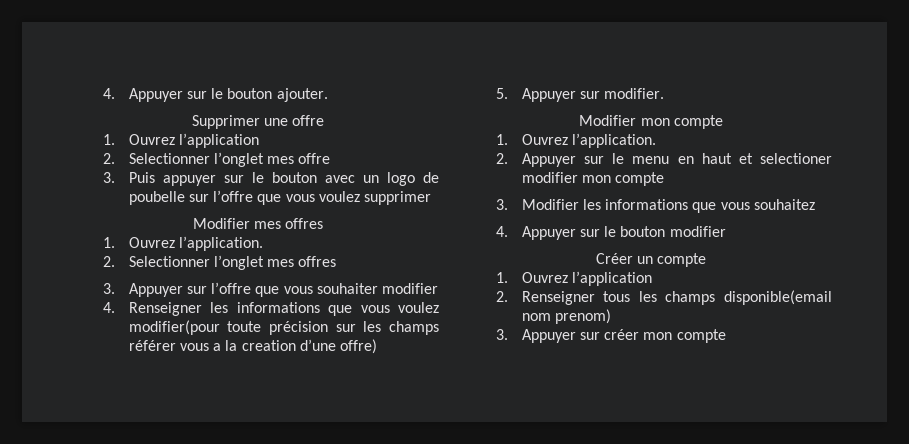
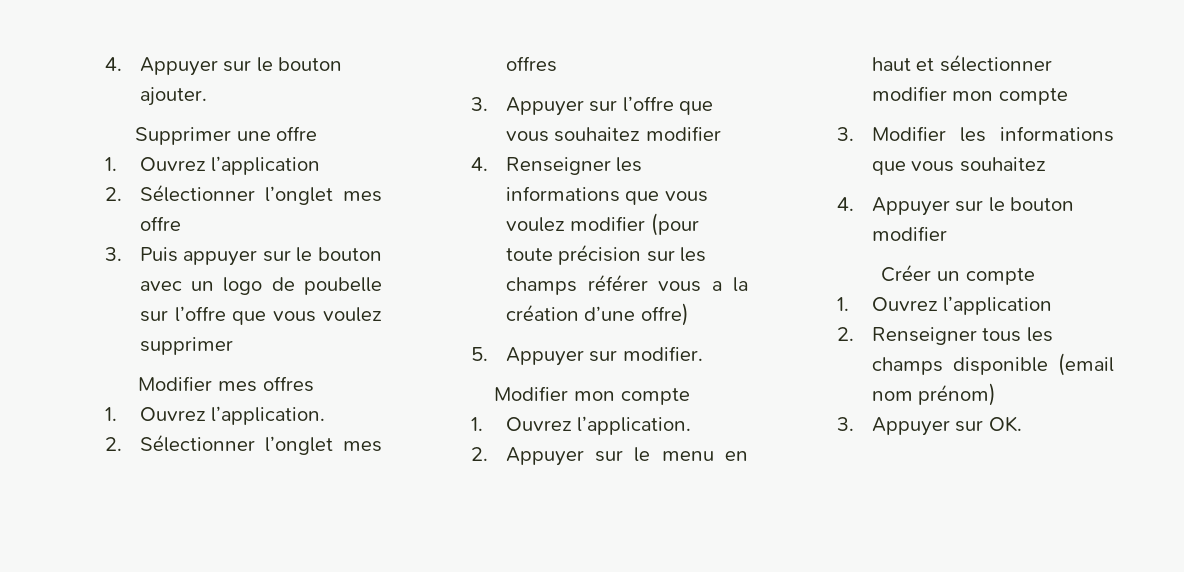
- 2. Selectionner l’onglet mes offre
+ 2. Sélectionner l’onglet mes offre
- 2. Selectionner l’onglet mes offres
+ 2. Sélectionner l’onglet mes offres
- 3. Appuyer sur l’offre que vous souhaiter modifier
+ 3. Appuyer sur l’offre que vous souhaitez modifier
- 4. Renseigner les informations que vous voulez modifier(pour toute précision sur les champs référer vous a la creation d’une offre)
+ 4. Renseigner les informations que vous voulez modifier (pour toute précision sur les champs référer vous a la création d’une offre)
- 2. Appuyer sur le menu en haut et selectioner modifier mon compte
+ 2. Appuyer sur le menu en haut et sélectionner modifier mon compte
- 2. Renseigner tous les champs disponible(email nom prenom)
- 3. Appuyer sur créer mon compte
+ 2. Renseigner tous les champs disponible (email nom prénom)
+ 3. Appuyer sur OK.

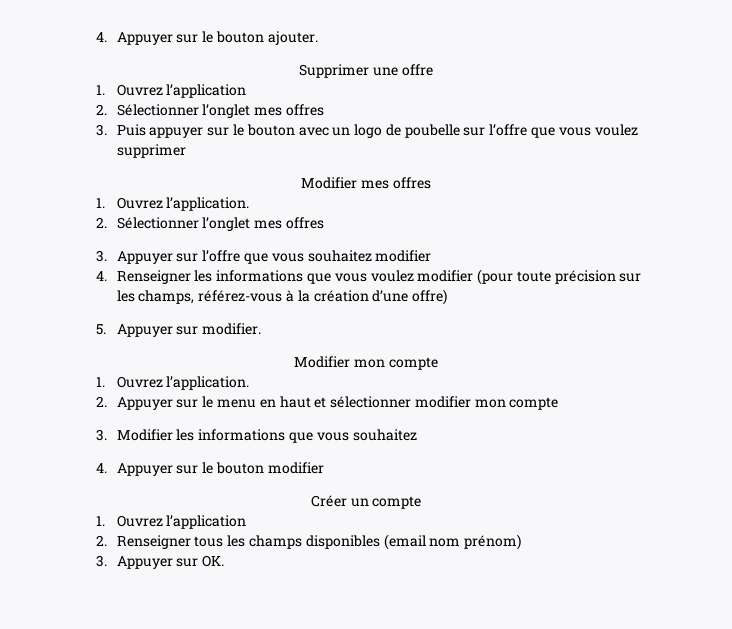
  Supprimer une offre
  1. Ouvrez l’application
- 2. Sélectionner l’onglet mes offre
+ 2. Sélectionner l’onglet mes offres
- 4. Renseigner les informations que vous voulez modifier (pour toute précision sur les champs référer vous a la création d’une offre)
+ 4. Renseigner les informations que vous voulez modifier (pour toute précision sur les champs, référez-vous à la création d’une offre)
- 2. Renseigner tous les champs disponible (email nom prénom)
+ 2. Renseigner tous les champs disponibles (email nom prénom)

